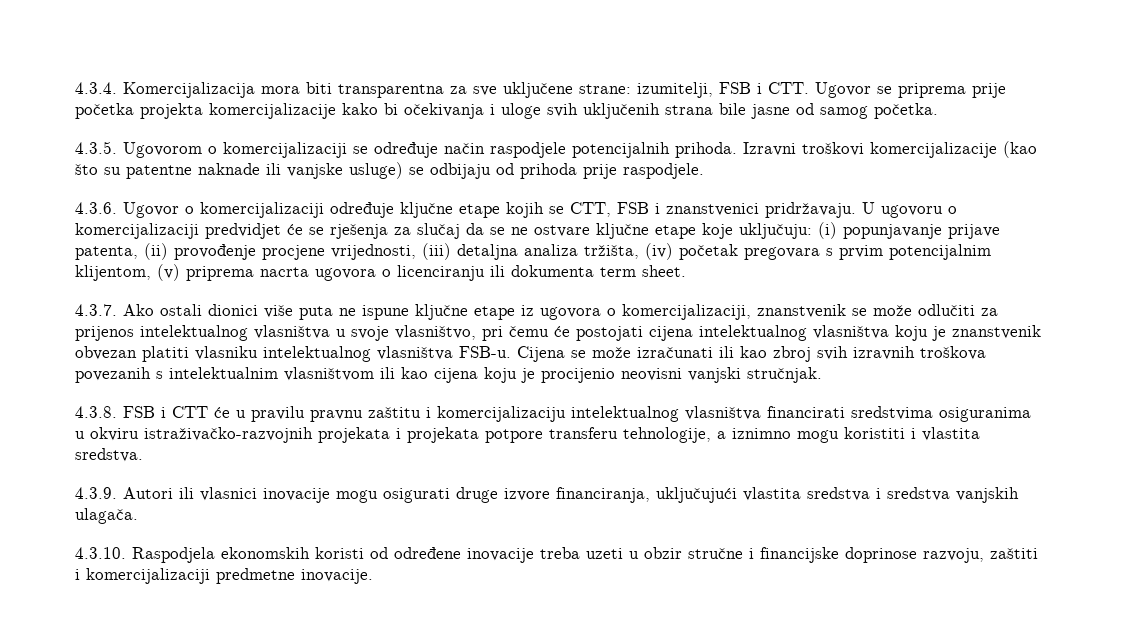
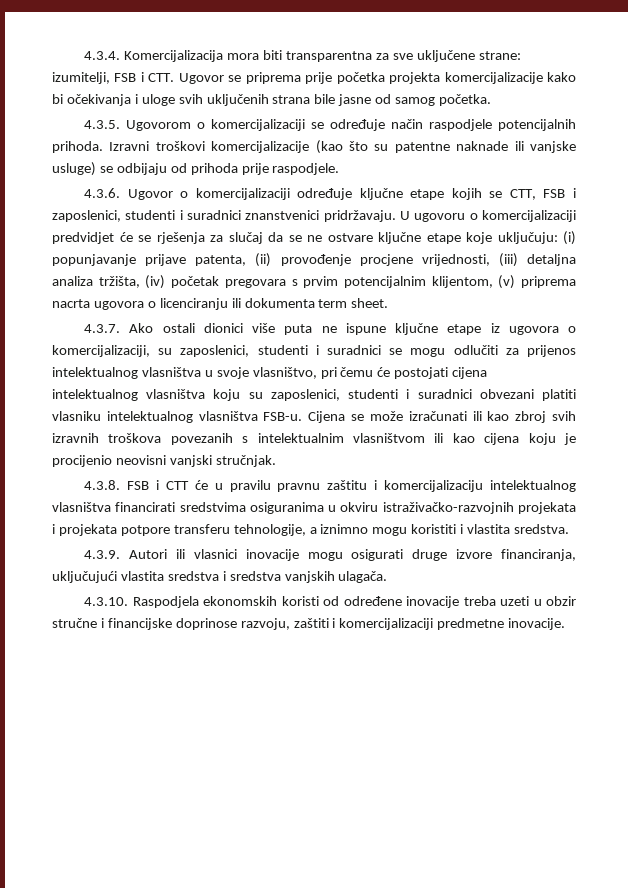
- 4.3.6. Ugovor o komercijalizaciji određuje ključne etape kojih se CTT, FSB i znanstvenici pridržavaju.
+ 4.3.6. Ugovor o komercijalizaciji određuje ključne etape kojih se CTT, FSB i zaposlenici, studenti i suradnici znanstvenici pridržavaju.
- 4.3.7. Ako ostali dionici više puta ne ispune ključne etape iz ugovora o komercijalizaciji, znanstvenik se može odlučiti za prijenos intelektualnog vlasništva u svoje vlasništvo, pri čemu će postojati cijena intelektualnog vlasništva koju je znanstvenik obvezan platiti vlasniku intelektualnog vlasništva FSB-u.
+ 4.3.7. Ako ostali dionici više puta ne ispune ključne etape iz ugovora o komercijalizaciji, su zaposlenici, studenti i suradnici se mogu odlučiti za prijenos intelektualnog vlasništva u svoje vlasništvo, pri čemu će postojati cijena intelektualnog vlasništva koju su zaposlenici, studenti i suradnici obvezani platiti vlasniku intelektualnog vlasništva FSB-u.

